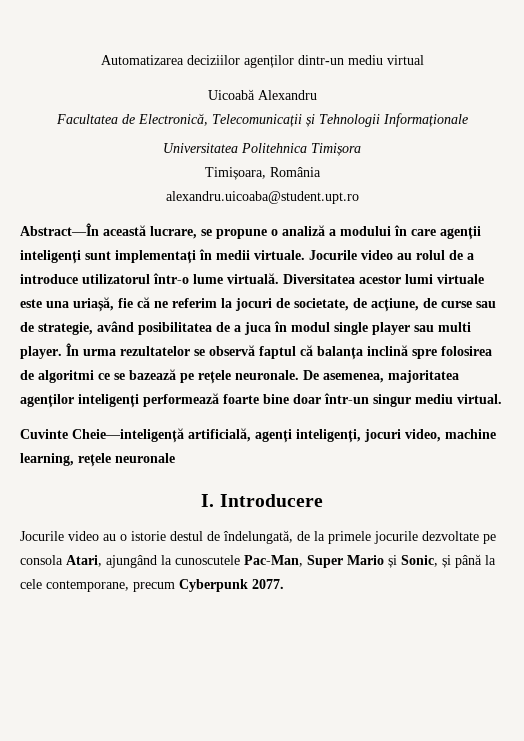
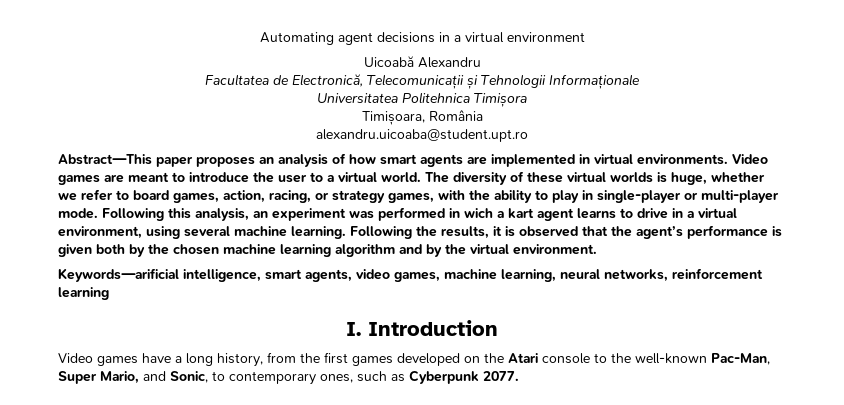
- Automatizarea deciziilor agenților dintr-un mediu virtual
+ Automating agent decisions in a virtual environment
- Abstract—În această lucrare, se propune o analiză a modului în care agenții inteligenți sunt implementați în medii virtuale. Jocurile video au rolul de a introduce utilizatorul într-o lume virtuală. Diversitatea acestor lumi virtuale este una uriașă, fie că ne referim la jocuri de societate, de acțiune, de curse sau de strategie, având posibilitatea de a juca în modul single player sau multi player. În urma rezultatelor se observă faptul că balanța inclină spre folosirea de algoritmi ce se bazează pe rețele neuronale. De asemenea, majoritatea agenților inteligenți performează foarte bine doar într-un singur mediu virtual.
- Cuvinte Cheie—inteligență artificială, agenți inteligenți, jocuri video, machine learning, rețele neuronale
- I. Introducere
- Jocurile video au o istorie destul de îndelungată, de la primele jocurile dezvoltate pe consola Atari, ajungând la cunoscutele Pac-Man, Super Mario și Sonic, și până la cele contemporane, precum Cyberpunk 2077.
+ Abstract—This paper proposes an analysis of how smart agents are implemented in virtual environments. Video games are meant to introduce the user to a virtual world. The diversity of these virtual worlds is huge, whether we refer to board games, action, racing, or strategy games, with the ability to play in single-player or multi-player mode. Following this analysis, an experiment was performed in wich a kart agent learns to drive in a virtual environment, using several machine learning. Following the results, it is observed that the agent’s performance is given both by the chosen machine learning algorithm and by the virtual environment.
+ Keywords—arificial intelligence, smart agents, video games, machine learning, neural networks, reinforcement learning
+ I. Introduction
+ Video games have a long history, from the first games developed on the Atari console to the well-known Pac-Man, Super Mario, and Sonic, to contemporary ones, such as Cyberpunk 2077.

